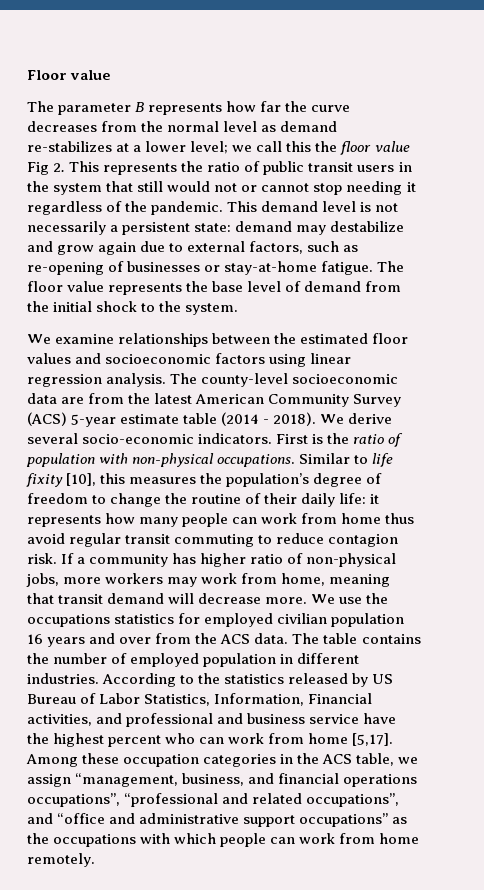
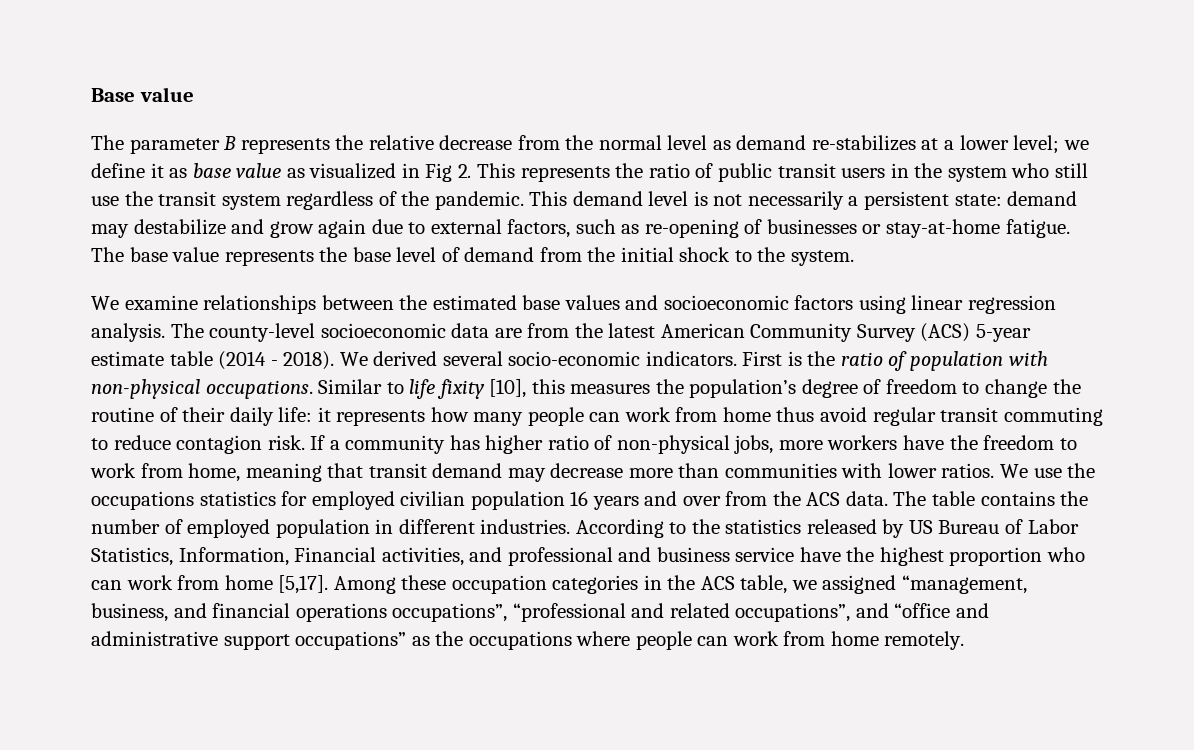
- Floor value
+ Base value
- The parameter B represents how far the curve decreases from the normal level as demand re-stabilizes at a lower level; we call this the floor value Fig 2. This represents the ratio of public transit users in the system that still would not or cannot stop needing it regardless of the pandemic.
+ The parameter B represents the relative decrease from the normal level as demand re-stabilizes at a lower level; we define it as base value as visualized in Fig 2. This represents the ratio of public transit users in the system who still use the transit system regardless of the pandemic.
- The floor value represents the base level of demand from the initial shock to the system.
+ The base value represents the base level of demand from the initial shock to the system.
- We examine relationships between the estimated floor values and socioeconomic factors using linear regression analysis.
+ We examine relationships between the estimated base values and socioeconomic factors using linear regression analysis.
- We derive several socio-economic indicators.
+ We derived several socio-economic indicators.
- If a community has higher ratio of non-physical jobs, more workers may work from home, meaning that transit demand will decrease more.
+ If a community has higher ratio of non-physical jobs, more workers have the freedom to work from home, meaning that transit demand may decrease more than communities with lower ratios.
- According to the statistics released by US Bureau of Labor Statistics, Information, Financial activities, and professional and business service have the highest percent who can work from home [5,17].
+ According to the statistics released by US Bureau of Labor Statistics, Information, Financial activities, and professional and business service have the highest proportion who can work from home [5,17].
- Among these occupation categories in the ACS table, we assign “management, business, and financial operations occupations”, “professional and related occupations”, and “office and administrative support occupations” as the occupations with which people can work from home remotely.
+ Among these occupation categories in the ACS table, we assigned “management, business, and financial operations occupations”, “professional and related occupations”, and “office and administrative support occupations” as the occupations where people can work from home remotely.

